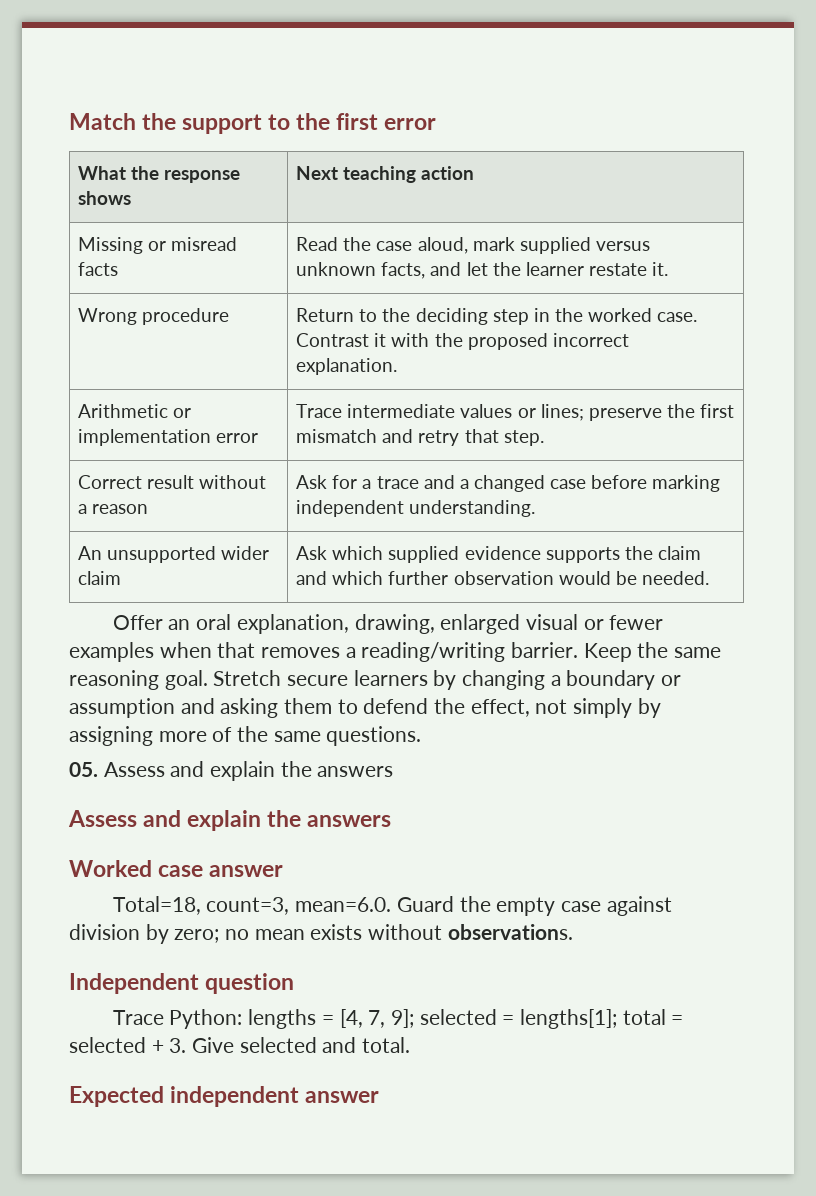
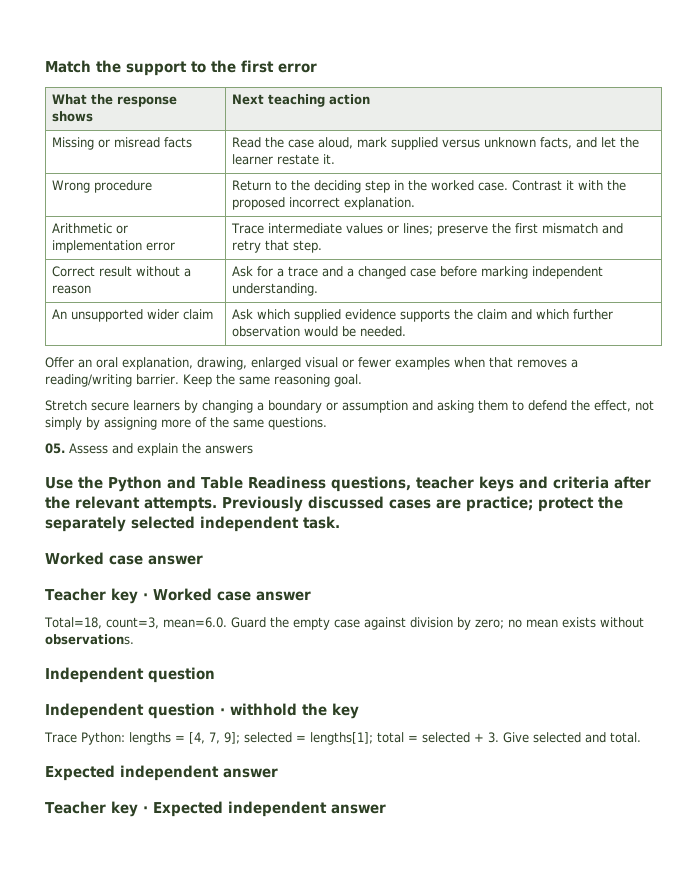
- Keep the same reasoning goal. Stretch secure learners by changing a boundary or assumption and asking them to defend the effect, not simply by assigning more of the same questions.
+ Keep the same reasoning goal.
+ Stretch secure learners by changing a boundary or assumption and asking them to defend the effect, not simply by assigning more of the same questions.
  05. Assess and explain the answers
- Assess and explain the answers
+ Use the Python and Table Readiness questions, teacher keys and criteria after the relevant attempts. Previously discussed cases are practice; protect the separately selected independent task.
  Worked case answer
+ Teacher key · Worked case answer
+ Independent question · withhold the key
+ Teacher key · Expected independent answer

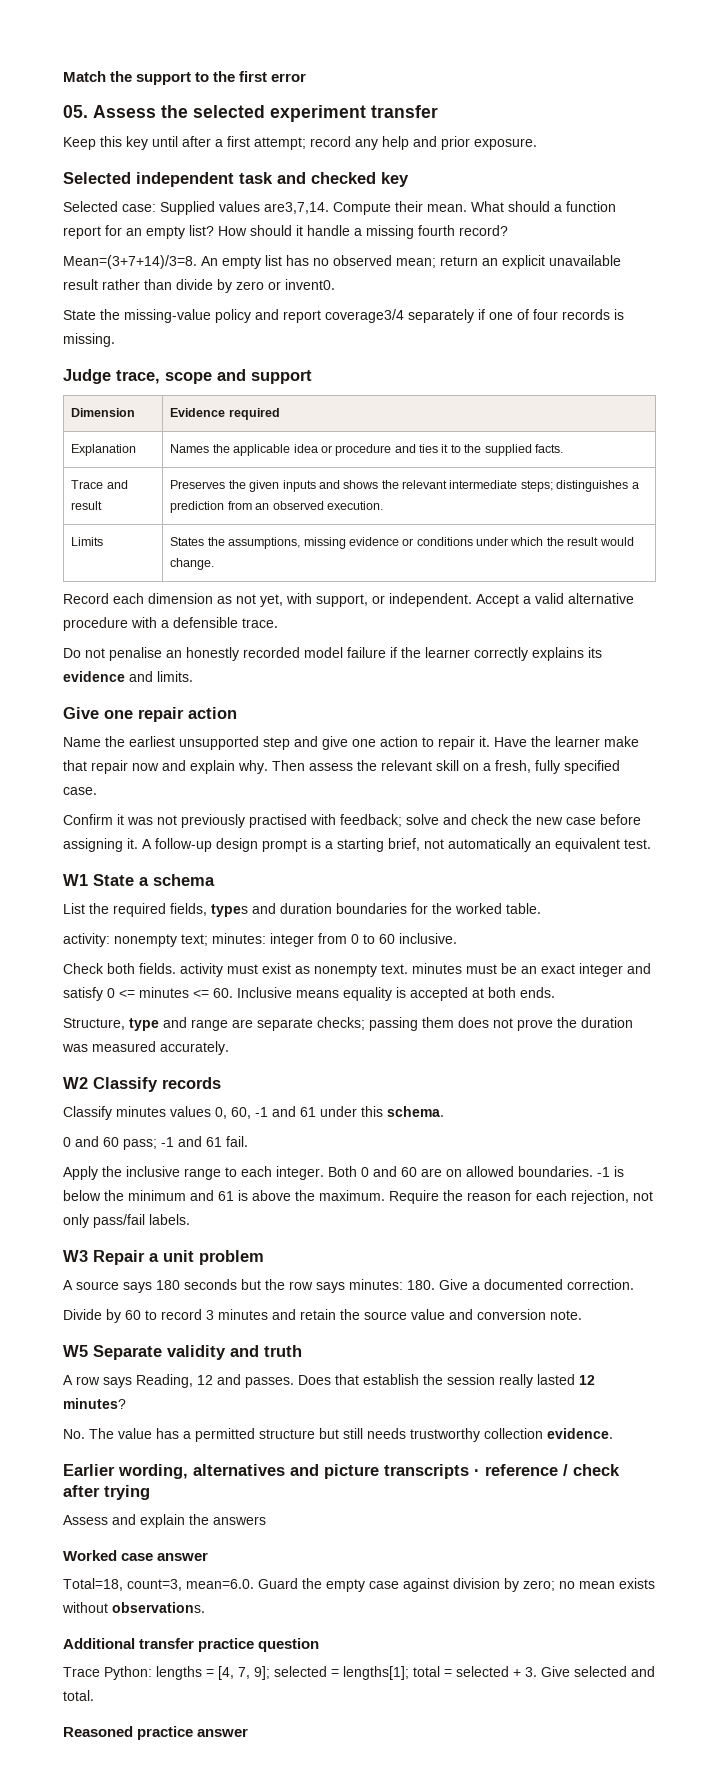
- What the response shows | Next teaching action
- Missing or misread facts | Read the case aloud, mark supplied versus unknown facts, and let the learner restate it.
- Wrong procedure | Return to the deciding step in the worked case. Contrast it with the proposed incorrect explanation.
- Arithmetic or implementation error | Trace intermediate values or lines; preserve the first mismatch and retry that step.
- Correct result without a reason | Ask for a trace and a changed case before marking independent understanding.
- An unsupported wider claim | Ask which supplied evidence supports the claim and which further observation would be needed.
- Offer an oral explanation, drawing, enlarged visual or fewer examples when that removes a reading/writing barrier. Keep the same reasoning goal.
- Stretch secure learners by changing a boundary or assumption and asking them to defend the effect, not simply by assigning more of the same questions.
- 05. Assess and explain the answers
+ 05. Assess the selected experiment transfer
+ Keep this key until after a first attempt; record any help and prior exposure.
+ Selected independent task and checked key
+ Selected case: Supplied values are3,7,14. Compute their mean. What should a function report for an empty list? How should it handle a missing fourth record?
+ Mean=(3+7+14)/3=8. An empty list has no observed mean; return an explicit unavailable result rather than divide by zero or invent0.
+ State the missing-value policy and report coverage3/4 separately if one of four records is missing.
+ Judge trace, scope and support
+ Dimension | Evidence required
+ Explanation | Names the applicable idea or procedure and ties it to the supplied facts.
+ Trace and result | Preserves the given inputs and shows the relevant intermediate steps; distinguishes a prediction from an observed execution.
+ Limits | States the assumptions, missing evidence or conditions under which the result would change.
+ Record each dimension as not yet, with support, or independent. Accept a valid alternative procedure with a defensible trace.
+ Do not penalise an honestly recorded model failure if the learner correctly explains its evidence and limits.
+ Give one repair action
+ Name the earliest unsupported step and give one action to repair it. Have the learner make that repair now and explain why. Then assess the relevant skill on a fresh, fully specified case.
+ Confirm it was not previously practised with feedback; solve and check the new case before assigning it. A follow-up design prompt is a starting brief, not automatically an equivalent test.
+ W1 State a schema
+ List the required fields, types and duration boundaries for the worked table.
+ activity: nonempty text; minutes: integer from 0 to 60 inclusive.
+ Check both fields. activity must exist as nonempty text. minutes must be an exact integer and satisfy 0 <= minutes <= 60. Inclusive means equality is accepted at both ends.
+ Structure, type and range are separate checks; passing them does not prove the duration was measured accurately.
+ W2 Classify records
+ Classify minutes values 0, 60, -1 and 61 under this schema.
+ 0 and 60 pass; -1 and 61 fail.
+ Apply the inclusive range to each integer. Both 0 and 60 are on allowed boundaries. -1 is below the minimum and 61 is above the maximum. Require the reason for each rejection, not only pass/fail labels.
+ W3 Repair a unit problem
+ A source says 180 seconds but the row says minutes: 180. Give a documented correction.
+ Divide by 60 to record 3 minutes and retain the source value and conversion note.
+ W5 Separate validity and truth
+ A row says Reading, 12 and passes. Does that establish the session really lasted 12 minutes?
+ No. The value has a permitted structure but still needs trustworthy collection evidence.
+ Earlier wording, alternatives and picture transcripts · reference / check after trying
+ Assess and explain the answers
- Use the Python and Table Readiness questions, teacher keys and criteria after the relevant attempts. Previously discussed cases are practice; protect the separately selected independent task.
  Worked case answer
- Teacher key · Worked case answer
  Total=18, count=3, mean=6.0. Guard the empty case against division by zero; no mean exists without observations.
- Independent question
- Independent question · withhold the key
+ Additional transfer practice question
  Trace Python: lengths = [4, 7, 9]; selected = lengths[1]; total = selected + 3. Give selected and total.
- Expected independent answer
- Teacher key · Expected independent answer
+ Reasoned practice answer

